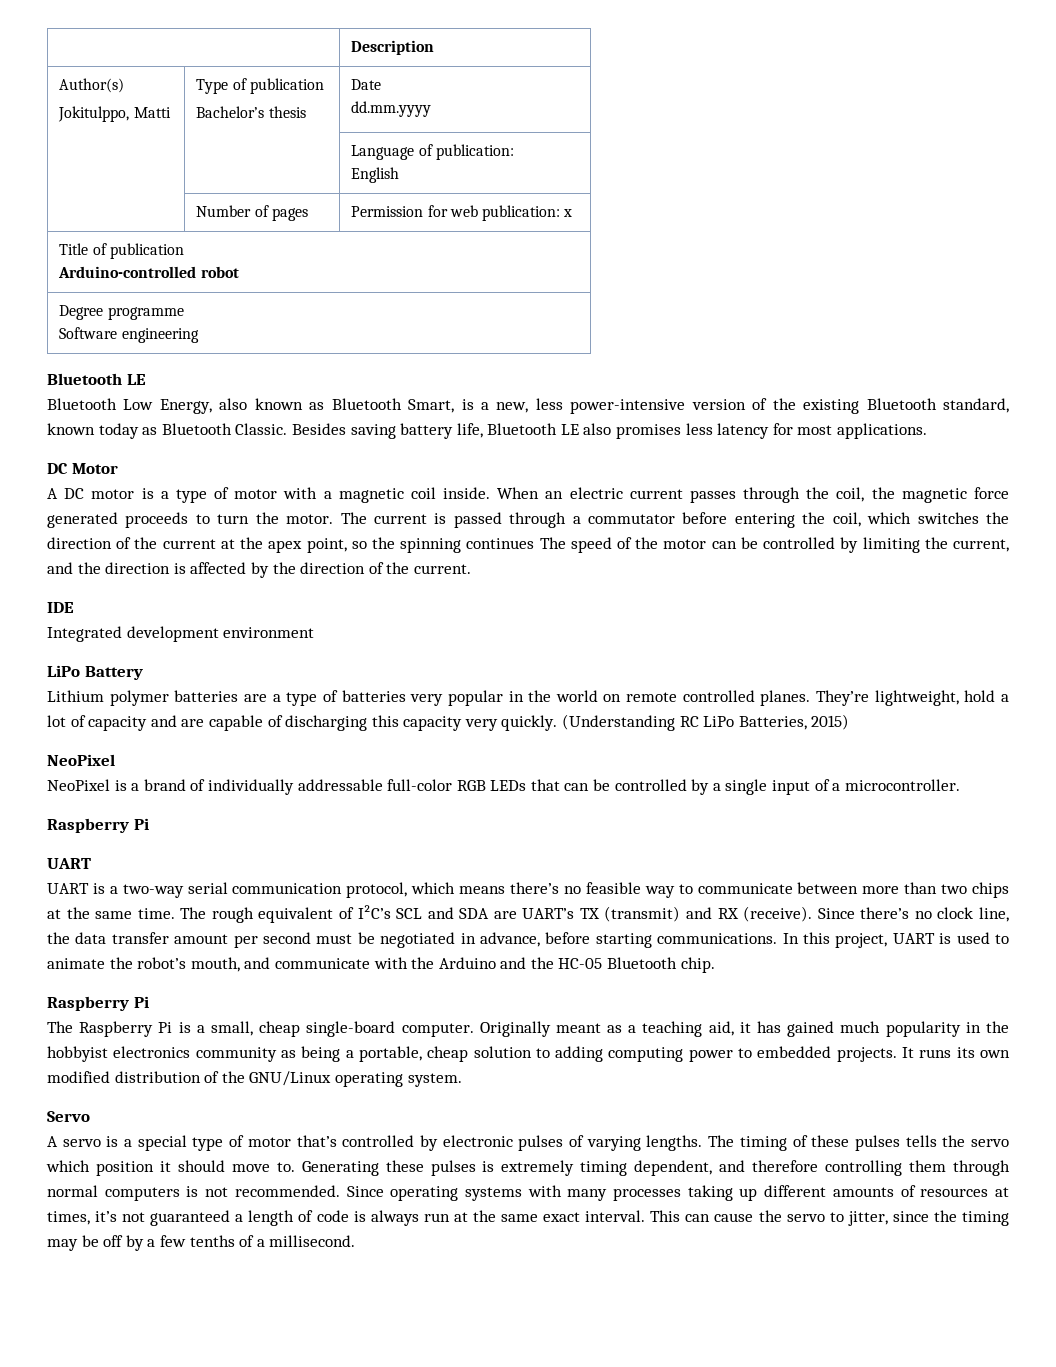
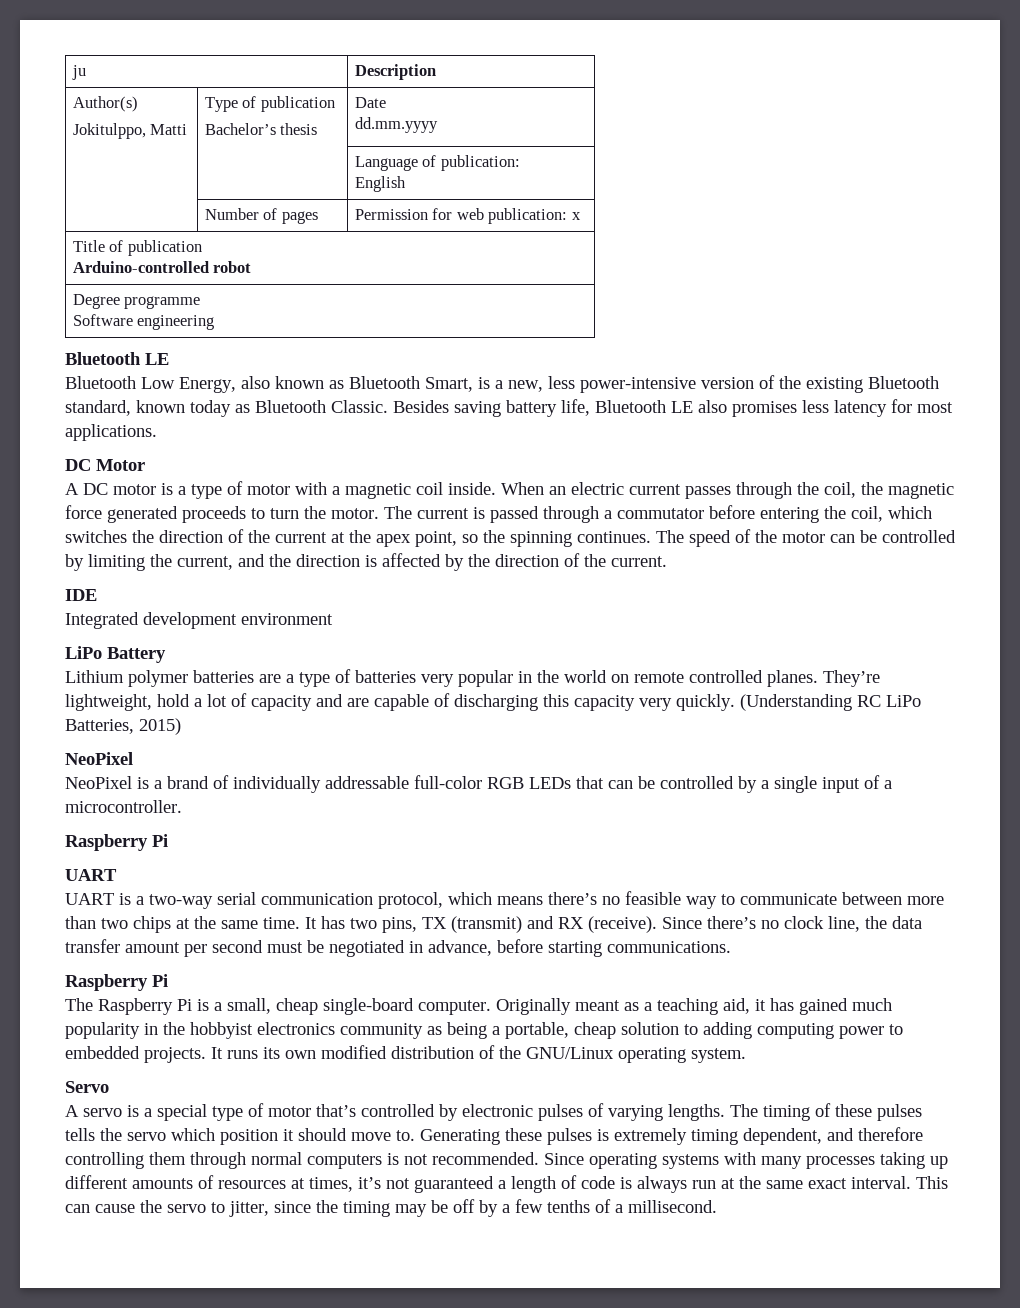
- | Description
+ ju | Description
- The current is passed through a commutator before entering the coil, which switches the direction of the current at the apex point, so the spinning continues The speed of the motor can be controlled by limiting the current, and the direction is affected by the direction of the current.
+ The current is passed through a commutator before entering the coil, which switches the direction of the current at the apex point, so the spinning continues. The speed of the motor can be controlled by limiting the current, and the direction is affected by the direction of the current.
- The rough equivalent of I²C’s SCL and SDA are UART’s TX (transmit) and RX (receive).
+ It has two pins, TX (transmit) and RX (receive).
- In this project, UART is used to animate the robot’s mouth, and communicate with the Arduino and the HC-05 Bluetooth chip.

